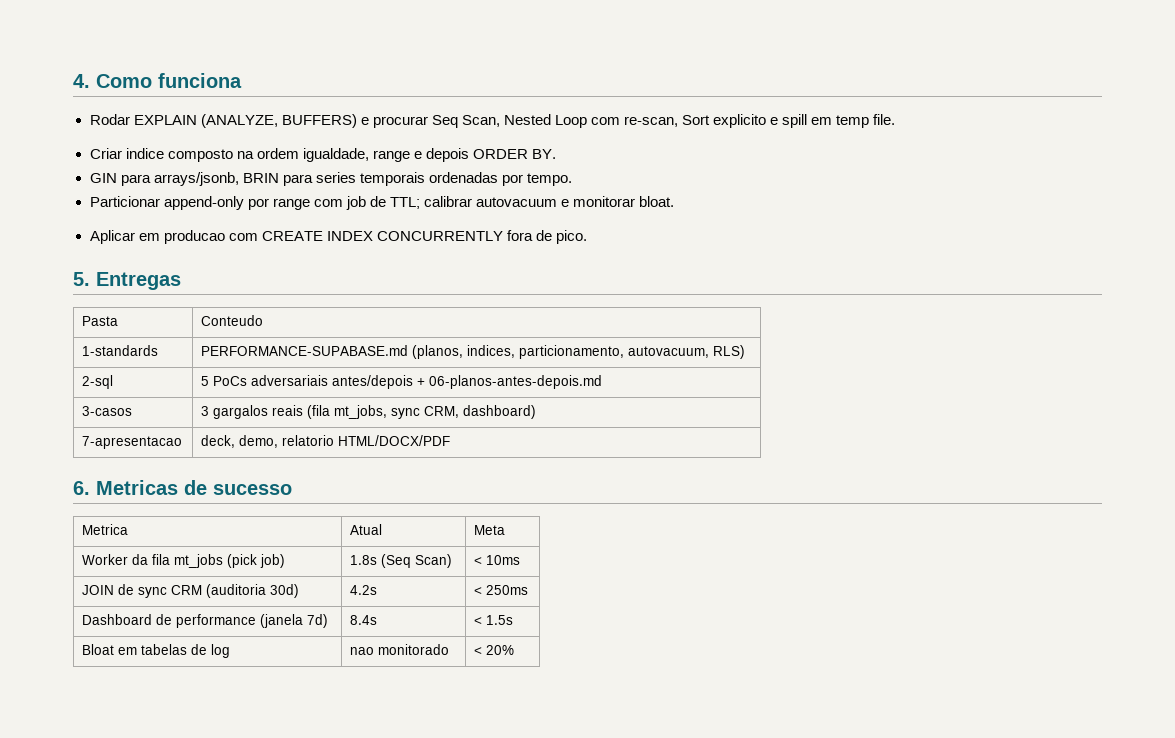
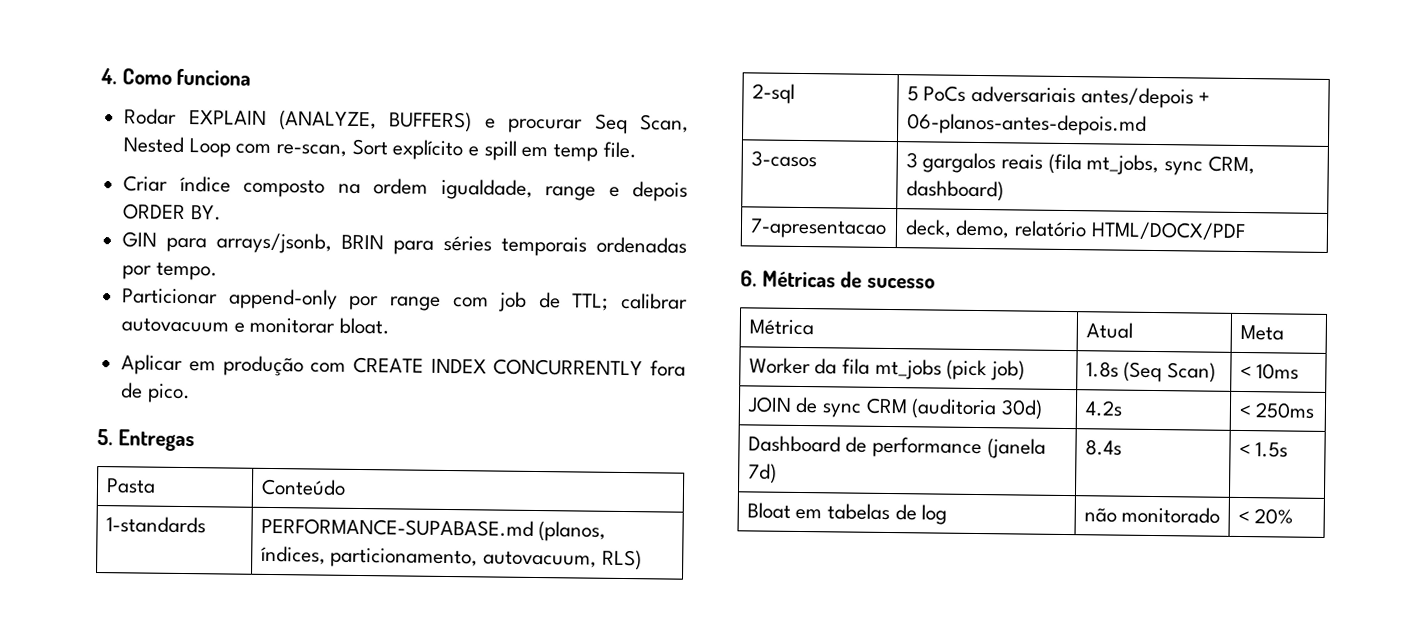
- Rodar EXPLAIN (ANALYZE, BUFFERS) e procurar Seq Scan, Nested Loop com re-scan, Sort explicito e spill em temp file.
+ Rodar EXPLAIN (ANALYZE, BUFFERS) e procurar Seq Scan, Nested Loop com re-scan, Sort explícito e spill em temp file.
- Criar indice composto na ordem igualdade, range e depois ORDER BY.
+ Criar índice composto na ordem igualdade, range e depois ORDER BY.
- GIN para arrays/jsonb, BRIN para series temporais ordenadas por tempo.
+ GIN para arrays/jsonb, BRIN para séries temporais ordenadas por tempo.
- Aplicar em producao com CREATE INDEX CONCURRENTLY fora de pico.
+ Aplicar em produção com CREATE INDEX CONCURRENTLY fora de pico.
- Pasta | Conteudo
+ Pasta | Conteúdo
- 1-standards | PERFORMANCE-SUPABASE.md (planos, indices, particionamento, autovacuum, RLS)
+ 1-standards | PERFORMANCE-SUPABASE.md (planos, índices, particionamento, autovacuum, RLS)
- 7-apresentacao | deck, demo, relatorio HTML/DOCX/PDF
+ 7-apresentacao | deck, demo, relatório HTML/DOCX/PDF
- 6. Metricas de sucesso
+ 6. Métricas de sucesso
- Metrica | Atual | Meta
+ Métrica | Atual | Meta
- Bloat em tabelas de log | nao monitorado | < 20%
+ Bloat em tabelas de log | não monitorado | < 20%

